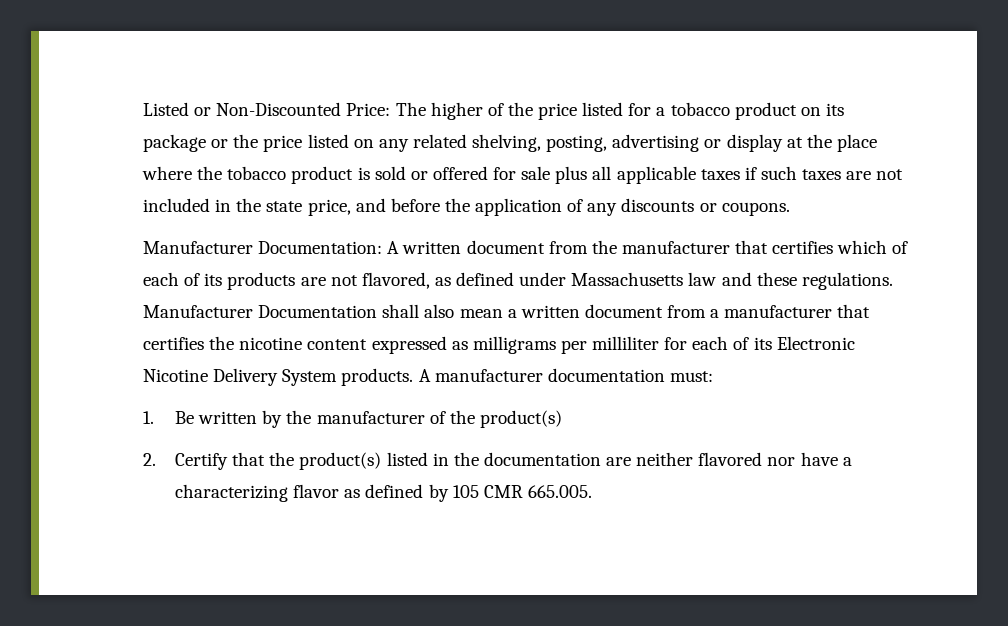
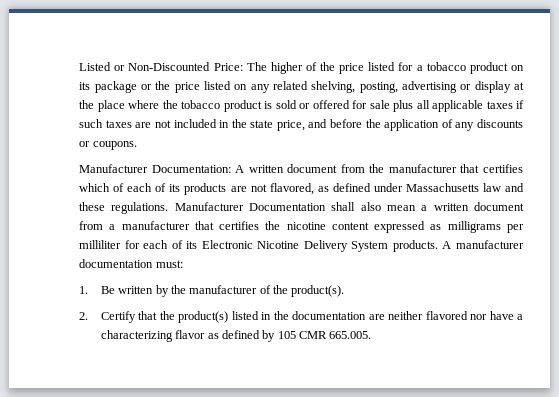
- 1. Be written by the manufacturer of the product(s)
+ 1. Be written by the manufacturer of the product(s).

